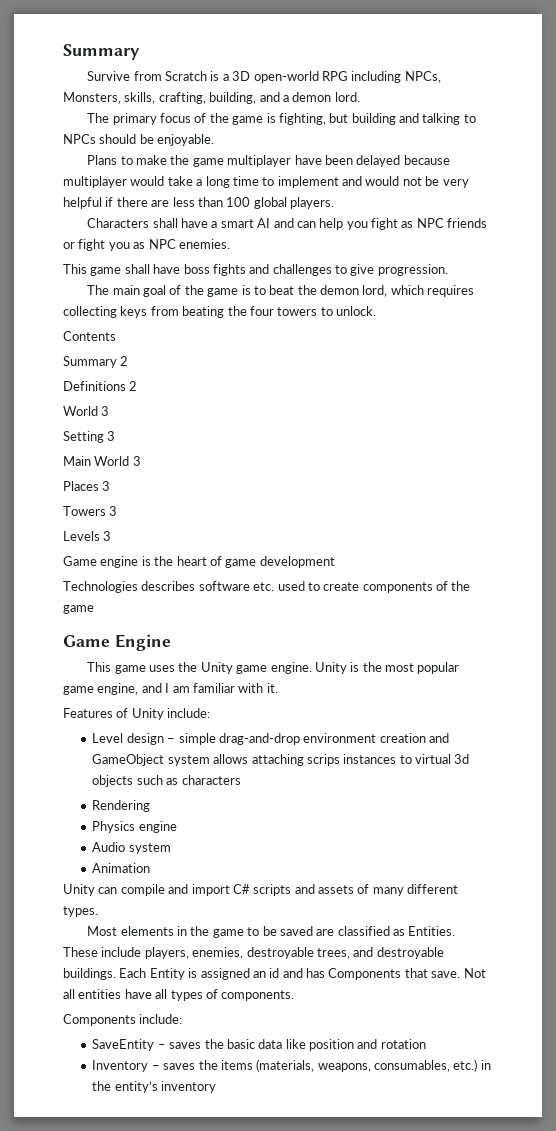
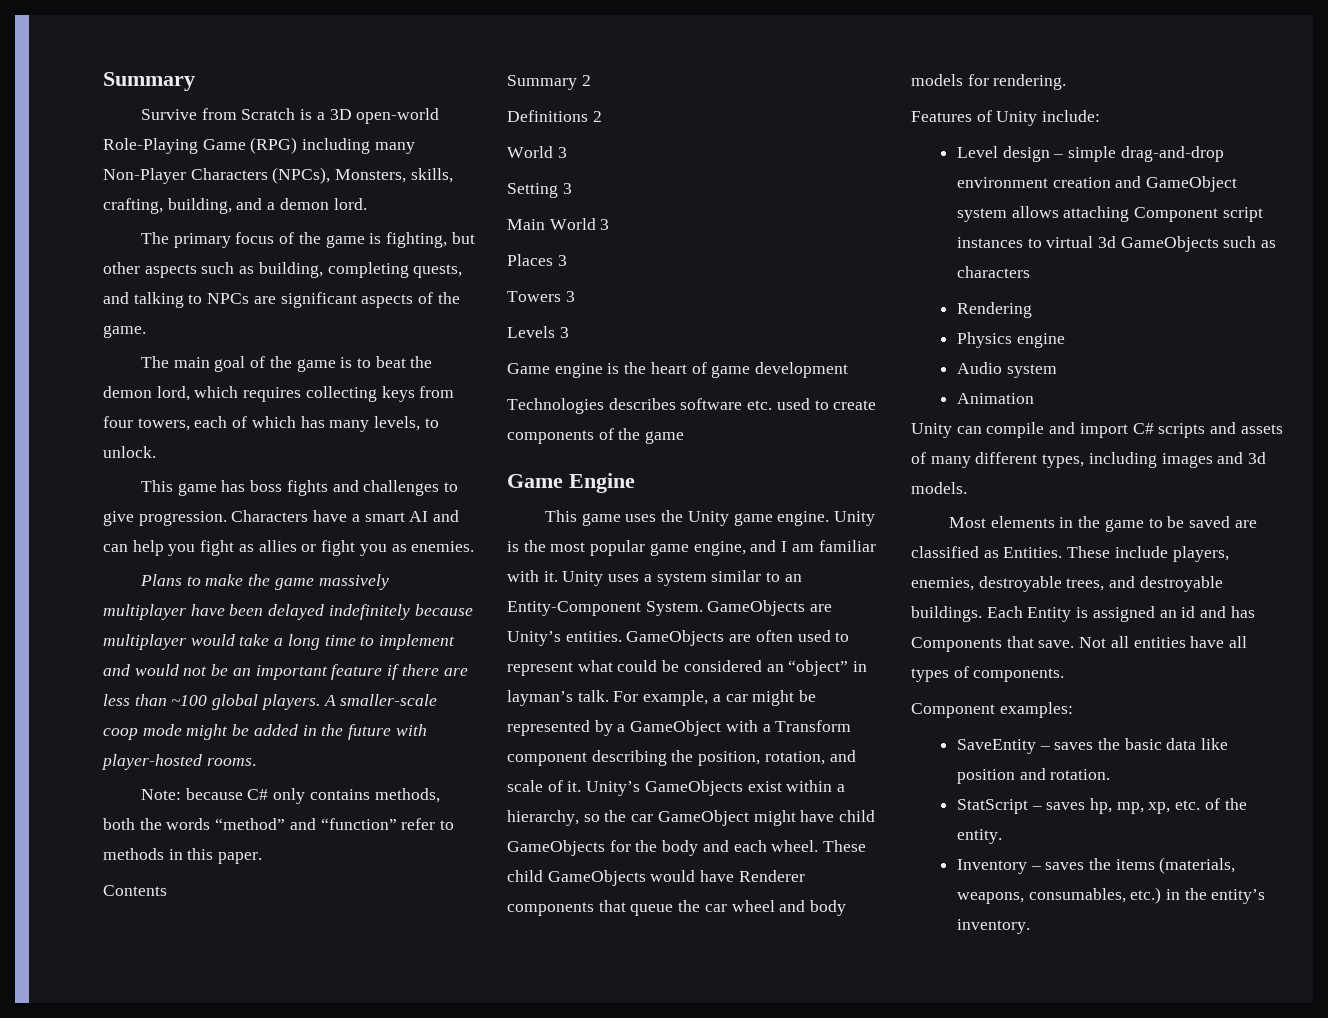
- Survive from Scratch is a 3D open-world RPG including NPCs, Monsters, skills, crafting, building, and a demon lord.
+ Survive from Scratch is a 3D open-world Role-Playing Game (RPG) including many Non-Player Characters (NPCs), Monsters, skills, crafting, building, and a demon lord.
- The primary focus of the game is fighting, but building and talking to NPCs should be enjoyable.
- Plans to make the game multiplayer have been delayed because multiplayer would take a long time to implement and would not be very helpful if there are less than 100 global players.
- Characters shall have a smart AI and can help you fight as NPC friends or fight you as NPC enemies.
- This game shall have boss fights and challenges to give progression.
+ The primary focus of the game is fighting, but other aspects such as building, completing quests, and talking to NPCs are significant aspects of the game.
- The main goal of the game is to beat the demon lord, which requires collecting keys from beating the four towers to unlock.
+ The main goal of the game is to beat the demon lord, which requires collecting keys from four towers, each of which has many levels, to unlock.
+ This game has boss fights and challenges to give progression. Characters have a smart AI and can help you fight as allies or fight you as enemies.
+ Plans to make the game massively multiplayer have been delayed indefinitely because multiplayer would take a long time to implement and would not be an important feature if there are less than ~100 global players. A smaller-scale coop mode might be added in the future with player-hosted rooms.
+ Note: because C# only contains methods, both the words “method” and “function” refer to methods in this paper.
+ Unity uses a system similar to an Entity-Component System. GameObjects are Unity’s entities. GameObjects are often used to represent what could be considered an “object” in layman’s talk. For example, a car might be represented by a GameObject with a Transform component describing the position, rotation, and scale of it. Unity’s GameObjects exist within a hierarchy, so the car GameObject might have child GameObjects for the body and each wheel. These child GameObjects would have Renderer components that queue the car wheel and body models for rendering.
- Level design – simple drag-and-drop environment creation and GameObject system allows attaching scrips instances to virtual 3d objects such as characters
+ Level design – simple drag-and-drop environment creation and GameObject system allows attaching Component script instances to virtual 3d GameObjects such as characters
- Unity can compile and import C# scripts and assets of many different types.
+ Unity can compile and import C# scripts and assets of many different types, including images and 3d models.
- Components include:
+ Component examples:
- SaveEntity – saves the basic data like position and rotation
+ SaveEntity – saves the basic data like position and rotation.
+ StatScript – saves hp, mp, xp, etc. of the entity.
- Inventory – saves the items (materials, weapons, consumables, etc.) in the entity’s inventory
+ Inventory – saves the items (materials, weapons, consumables, etc.) in the entity’s inventory.

